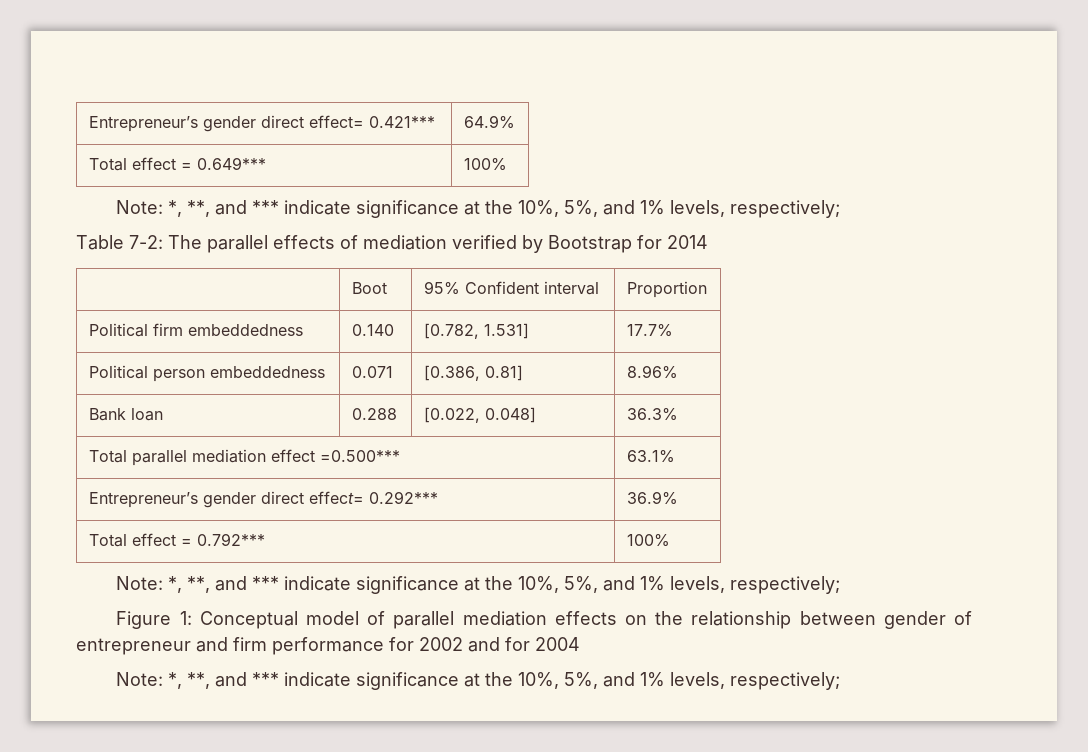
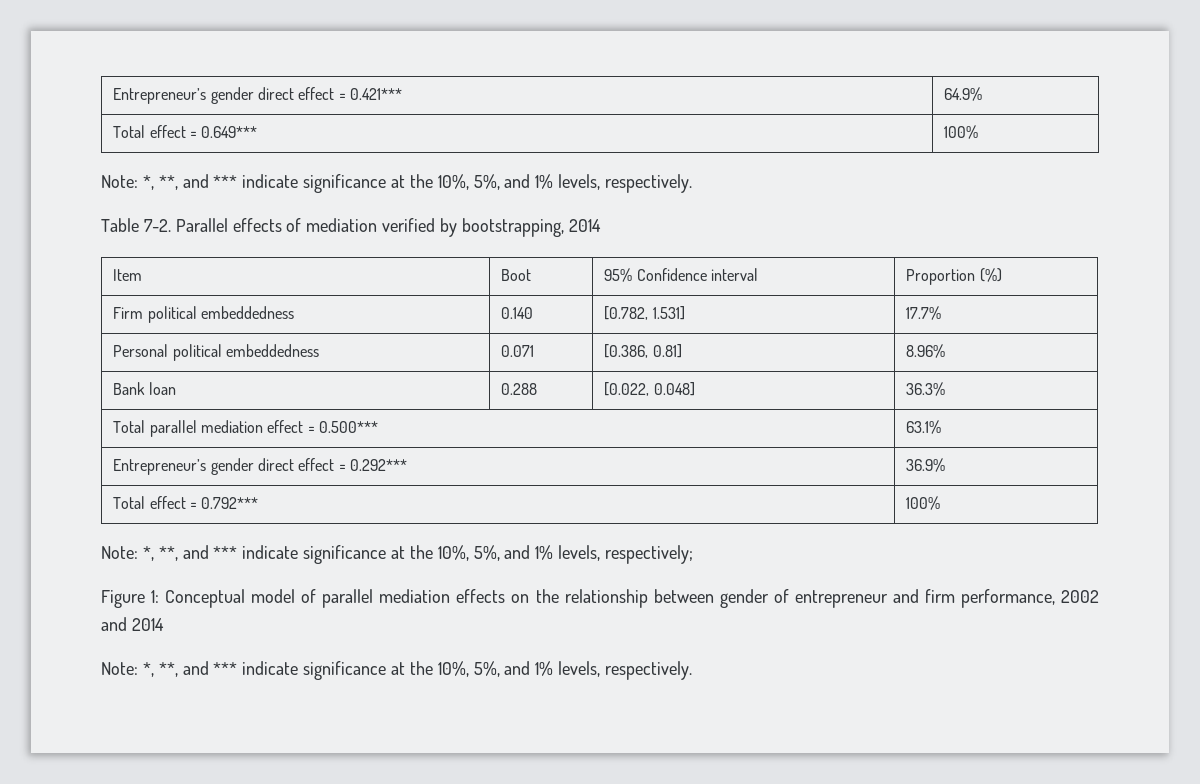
- Entrepreneur’s gender direct effect= 0.421*** | 64.9%
+ Entrepreneur’s gender direct effect = 0.421*** | 64.9%
  Total effect = 0.649*** | 100%
- Note: *, **, and *** indicate significance at the 10%, 5%, and 1% levels, respectively;
+ Note: *, **, and *** indicate significance at the 10%, 5%, and 1% levels, respectively.
- Table 7-2: The parallel effects of mediation verified by Bootstrap for 2014
- | Boot | 95% Confident interval | Proportion
- Political firm embeddedness | 0.140 | [0.782, 1.531] | 17.7%
+ Table 7-2. Parallel effects of mediation verified by bootstrapping, 2014
+ Item | Boot | 95% Confidence interval | Proportion (%)
+ Firm political embeddedness | 0.140 | [0.782, 1.531] | 17.7%
- Political person embeddedness | 0.071 | [0.386, 0.81] | 8.96%
+ Personal political embeddedness | 0.071 | [0.386, 0.81] | 8.96%
- Total parallel mediation effect =0.500*** | 63.1%
+ Total parallel mediation effect = 0.500*** | 63.1%
- Entrepreneur’s gender direct effect= 0.292*** | 36.9%
+ Entrepreneur’s gender direct effect = 0.292*** | 36.9%
- Figure 1: Conceptual model of parallel mediation effects on the relationship between gender of entrepreneur and firm performance for 2002 and for 2004
- Note: *, **, and *** indicate significance at the 10%, 5%, and 1% levels, respectively;
+ Figure 1: Conceptual model of parallel mediation effects on the relationship between gender of entrepreneur and firm performance, 2002 and 2014
+ Note: *, **, and *** indicate significance at the 10%, 5%, and 1% levels, respectively.

